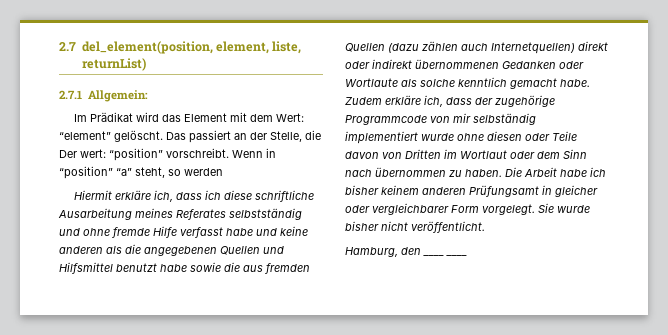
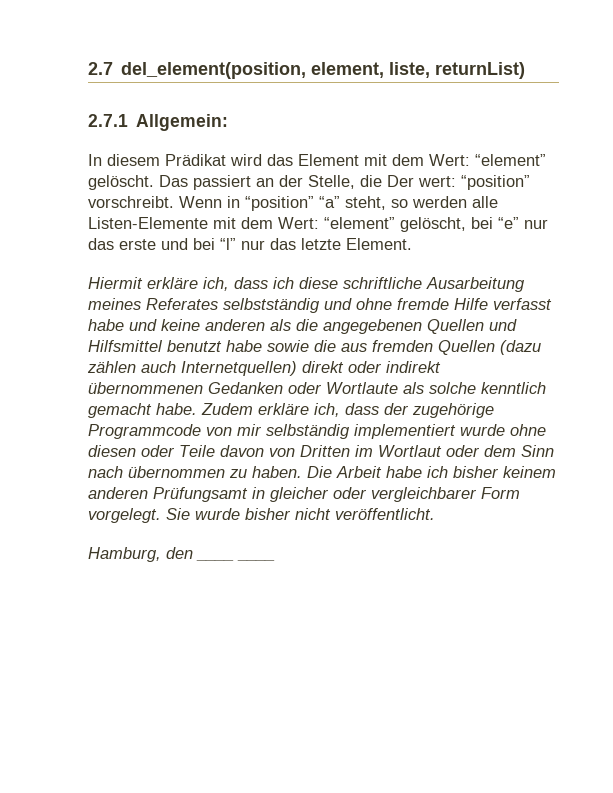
- Im Prädikat wird das Element mit dem Wert: “element” gelöscht.
+ In diesem Prädikat wird das Element mit dem Wert: “element” gelöscht.
- Wenn in “position” “a” steht, so werden
+ Wenn in “position” “a” steht, so werden alle Listen-Elemente mit dem Wert: “element” gelöscht, bei “e” nur das erste und bei “l” nur das letzte Element.

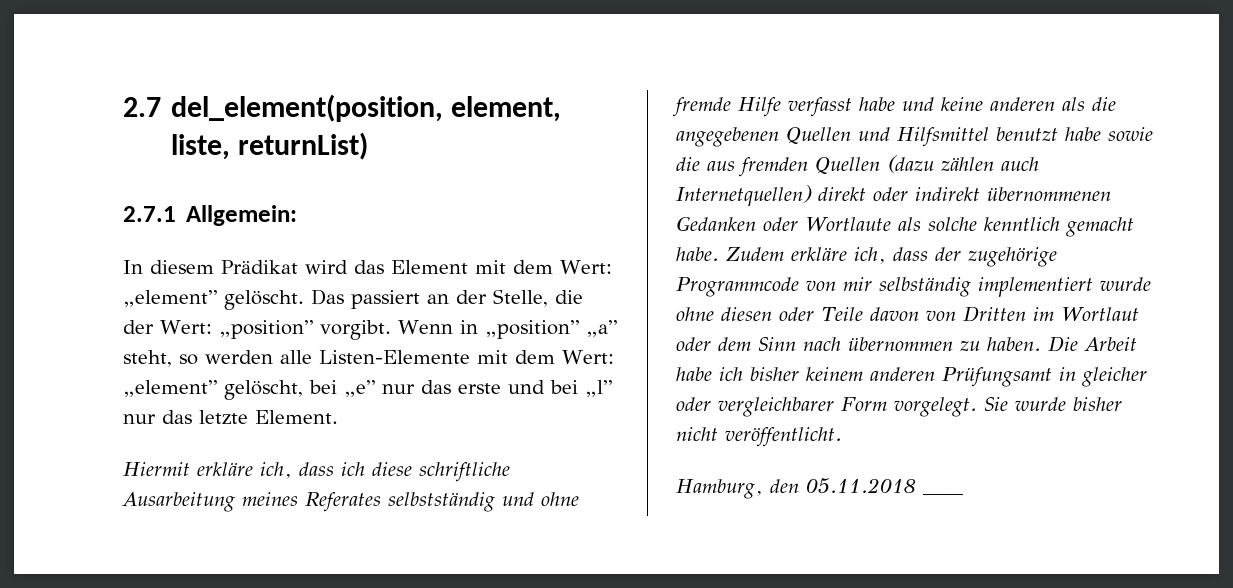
- In diesem Prädikat wird das Element mit dem Wert: “element” gelöscht.
+ In diesem Prädikat wird das Element mit dem Wert: „element” gelöscht.
- Das passiert an der Stelle, die Der wert: “position” vorschreibt. Wenn in “position” “a” steht, so werden alle Listen-Elemente mit dem Wert: “element” gelöscht, bei “e” nur das erste und bei “l” nur das letzte Element.
+ Das passiert an der Stelle, die der Wert: „position” vorgibt. Wenn in „position” „a” steht, so werden alle Listen-Elemente mit dem Wert: „element” gelöscht, bei „e” nur das erste und bei „l” nur das letzte Element.
- Hamburg, den ____ ____
+ Hamburg, den 05.11.2018 ____

